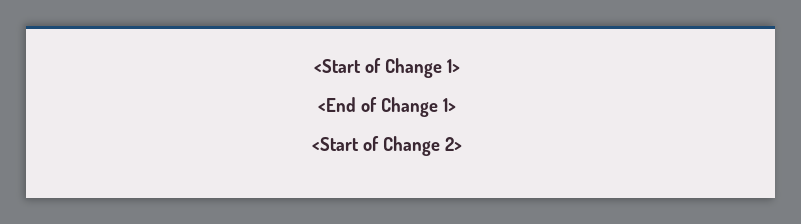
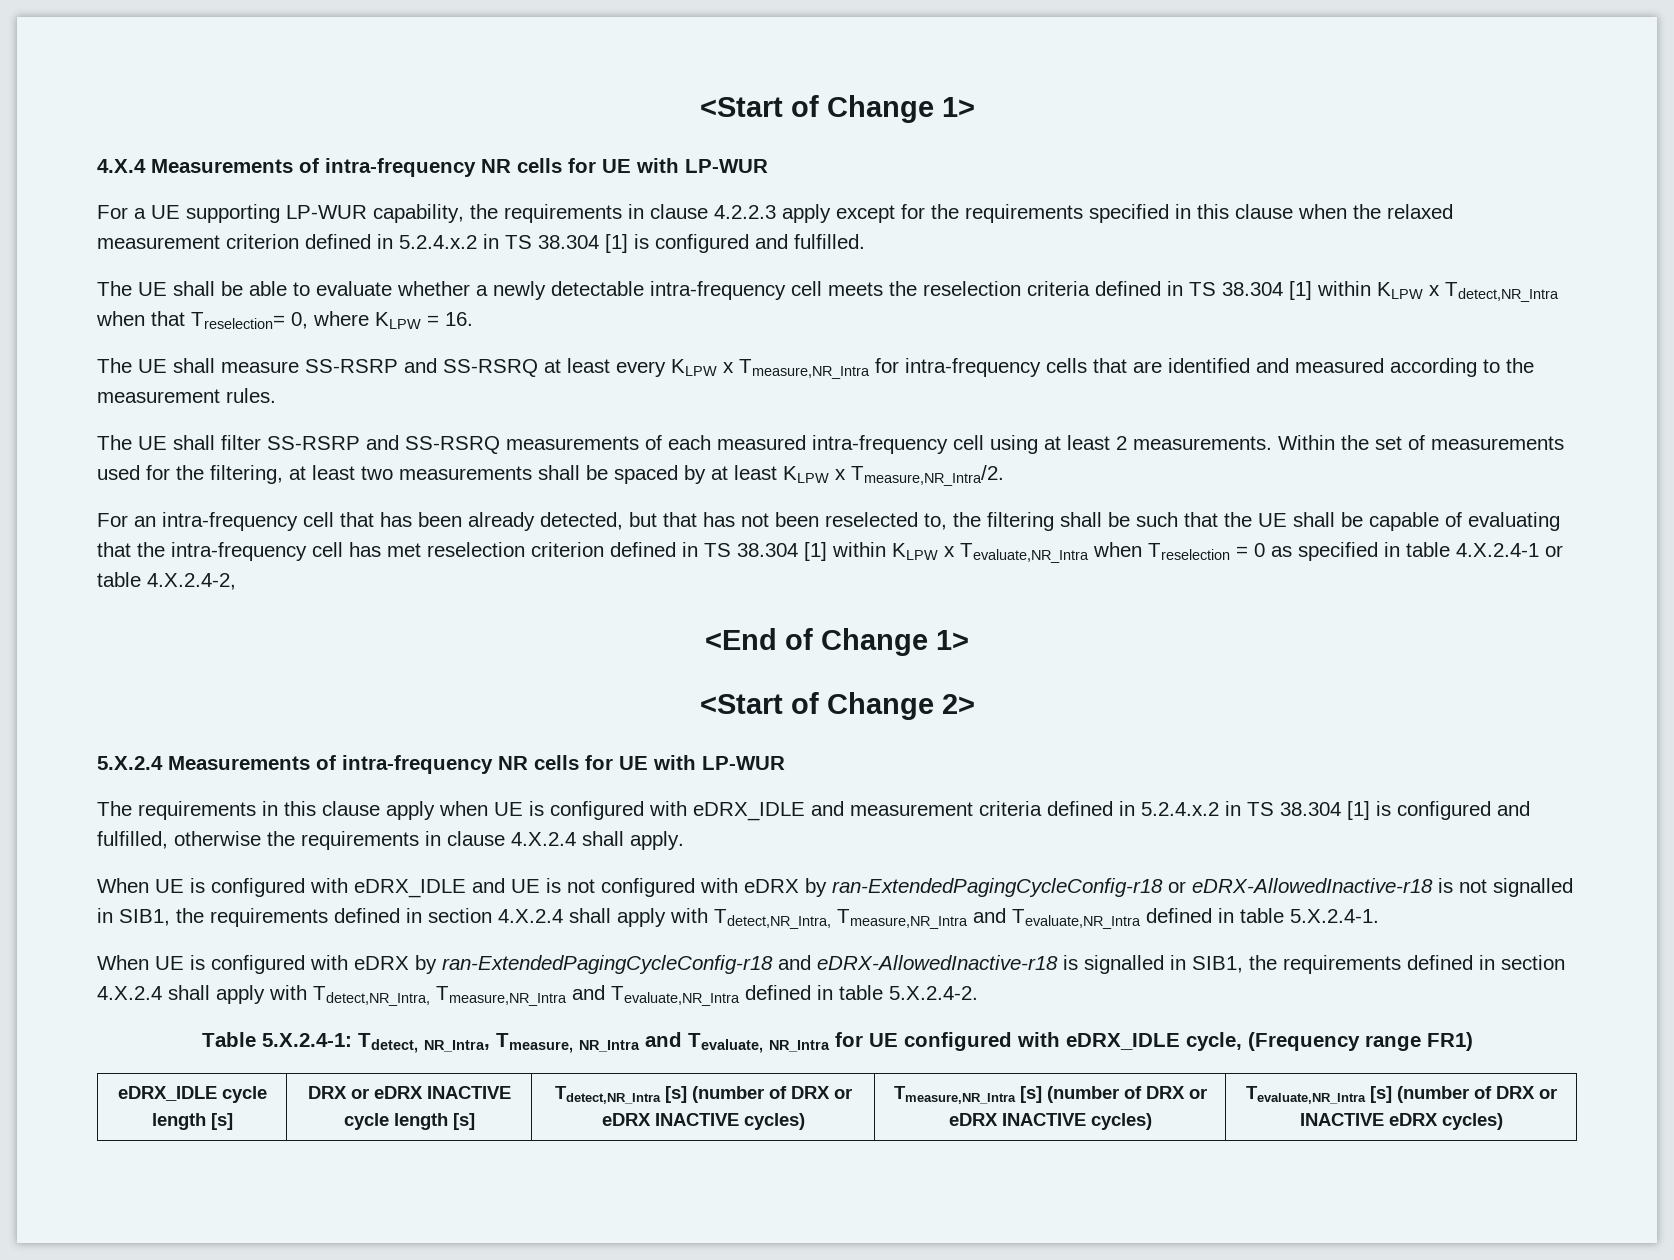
+ 4.X.4 Measurements of intra-frequency NR cells for UE with LP-WUR
+ For a UE supporting LP-WUR capability, the requirements in clause 4.2.2.3 apply except for the requirements specified in this clause when the relaxed measurement criterion defined in 5.2.4.x.2 in TS 38.304 [1] is configured and fulfilled.
+ The UE shall be able to evaluate whether a newly detectable intra-frequency cell meets the reselection criteria defined in TS 38.304 [1] within KLPW x Tdetect,NR_Intra when that Treselection= 0, where KLPW = 16.
+ The UE shall measure SS-RSRP and SS-RSRQ at least every KLPW x Tmeasure,NR_Intra for intra-frequency cells that are identified and measured according to the measurement rules.
+ The UE shall filter SS-RSRP and SS-RSRQ measurements of each measured intra-frequency cell using at least 2 measurements. Within the set of measurements used for the filtering, at least two measurements shall be spaced by at least KLPW x Tmeasure,NR_Intra/2.
+ For an intra-frequency cell that has been already detected, but that has not been reselected to, the filtering shall be such that the UE shall be capable of evaluating that the intra-frequency cell has met reselection criterion defined in TS 38.304 [1] within KLPW x Tevaluate,NR_Intra when Treselection = 0 as specified in table 4.X.2.4-1 or table 4.X.2.4-2,
+ 5.X.2.4 Measurements of intra-frequency NR cells for UE with LP-WUR
+ The requirements in this clause apply when UE is configured with eDRX_IDLE and measurement criteria defined in 5.2.4.x.2 in TS 38.304 [1] is configured and fulfilled, otherwise the requirements in clause 4.X.2.4 shall apply.
+ When UE is configured with eDRX_IDLE and UE is not configured with eDRX by ran-ExtendedPagingCycleConfig-r18 or eDRX-AllowedInactive-r18 is not signalled in SIB1, the requirements defined in section 4.X.2.4 shall apply with Tdetect,NR_Intra, Tmeasure,NR_Intra and Tevaluate,NR_Intra defined in table 5.X.2.4-1.
+ When UE is configured with eDRX by ran-ExtendedPagingCycleConfig-r18 and eDRX-AllowedInactive-r18 is signalled in SIB1, the requirements defined in section 4.X.2.4 shall apply with Tdetect,NR_Intra, Tmeasure,NR_Intra and Tevaluate,NR_Intra defined in table 5.X.2.4-2.
+ Table 5.X.2.4-1: Tdetect, NR_Intra, Tmeasure, NR_Intra and Tevaluate, NR_Intra for UE configured with eDRX_IDLE cycle, (Frequency range FR1)
+ eDRX_IDLE cycle length [s] | DRX or eDRX INACTIVE cycle length [s] | Tdetect,NR_Intra [s] (number of DRX or eDRX INACTIVE cycles) | Tmeasure,NR_Intra [s] (number of DRX or eDRX INACTIVE cycles) | Tevaluate,NR_Intra [s] (number of DRX or INACTIVE eDRX cycles)

